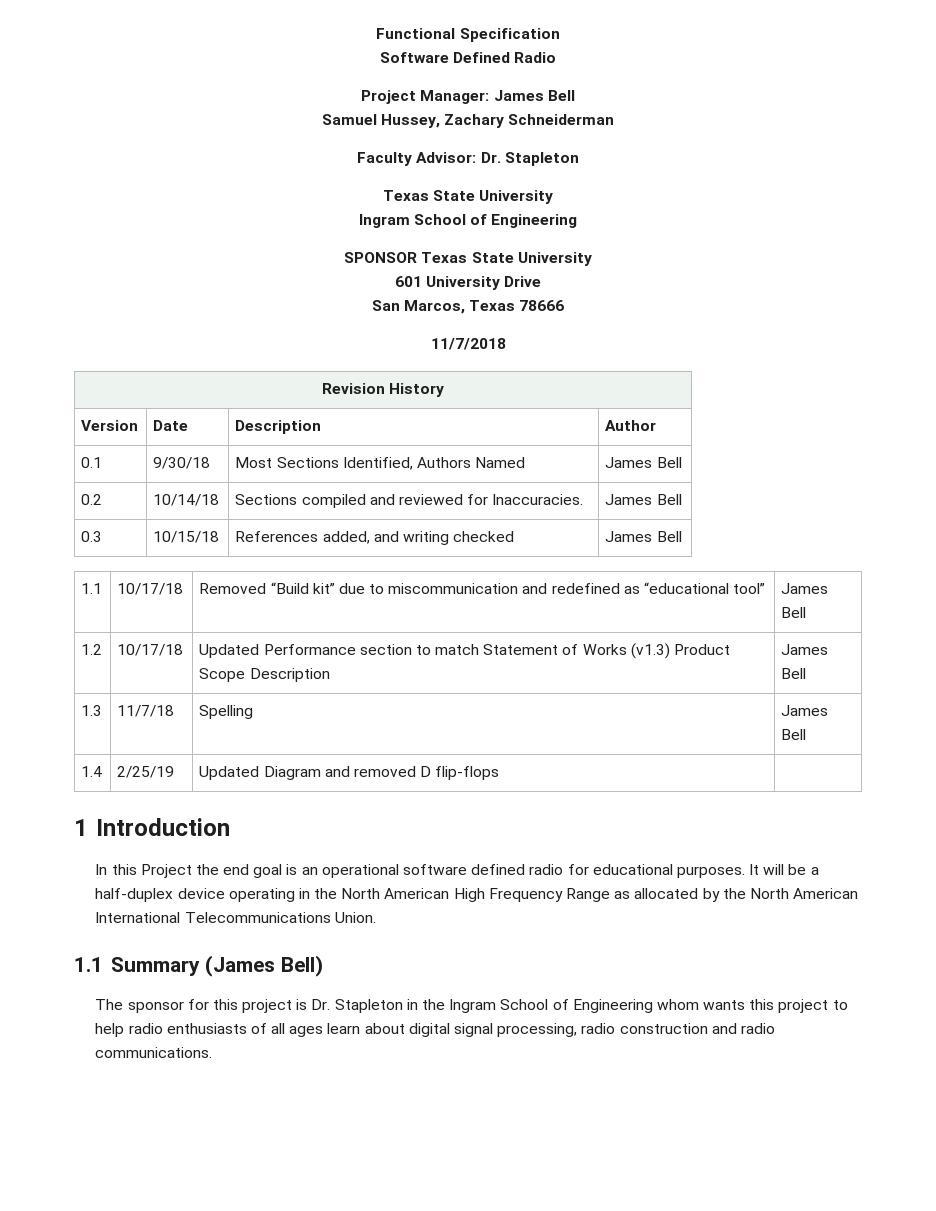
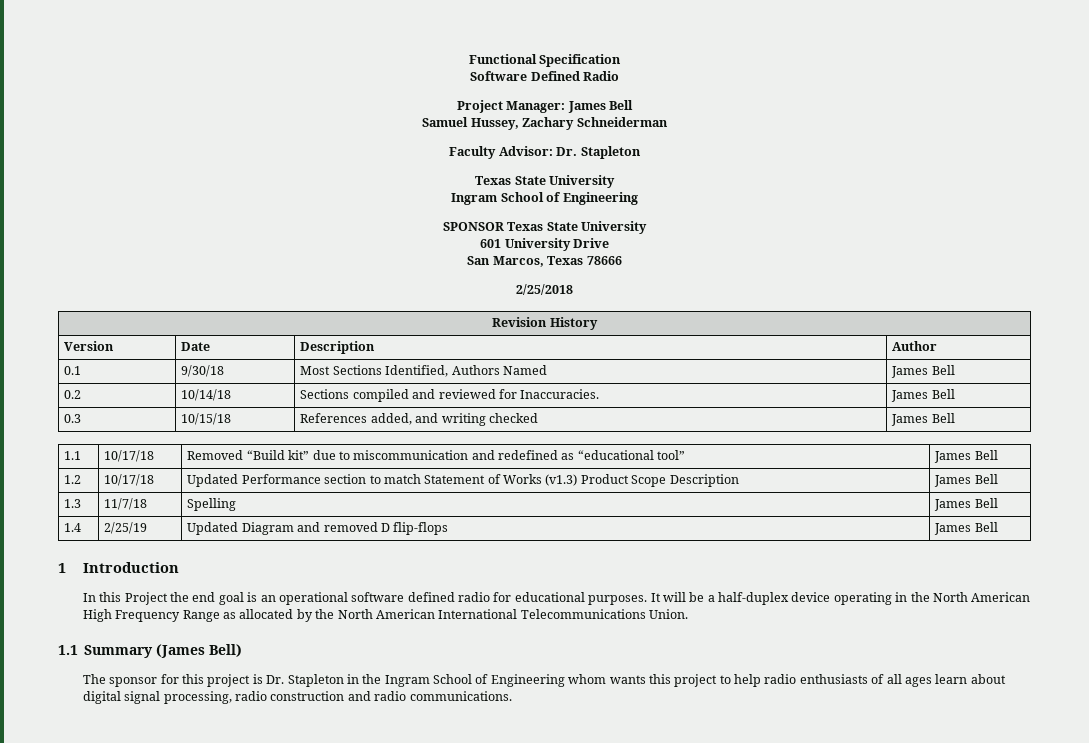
- 11/7/2018
+ 2/25/2018
- 1.4 | 2/25/19 | Updated Diagram and removed D flip-flops |
+ 1.4 | 2/25/19 | Updated Diagram and removed D flip-flops | James Bell

